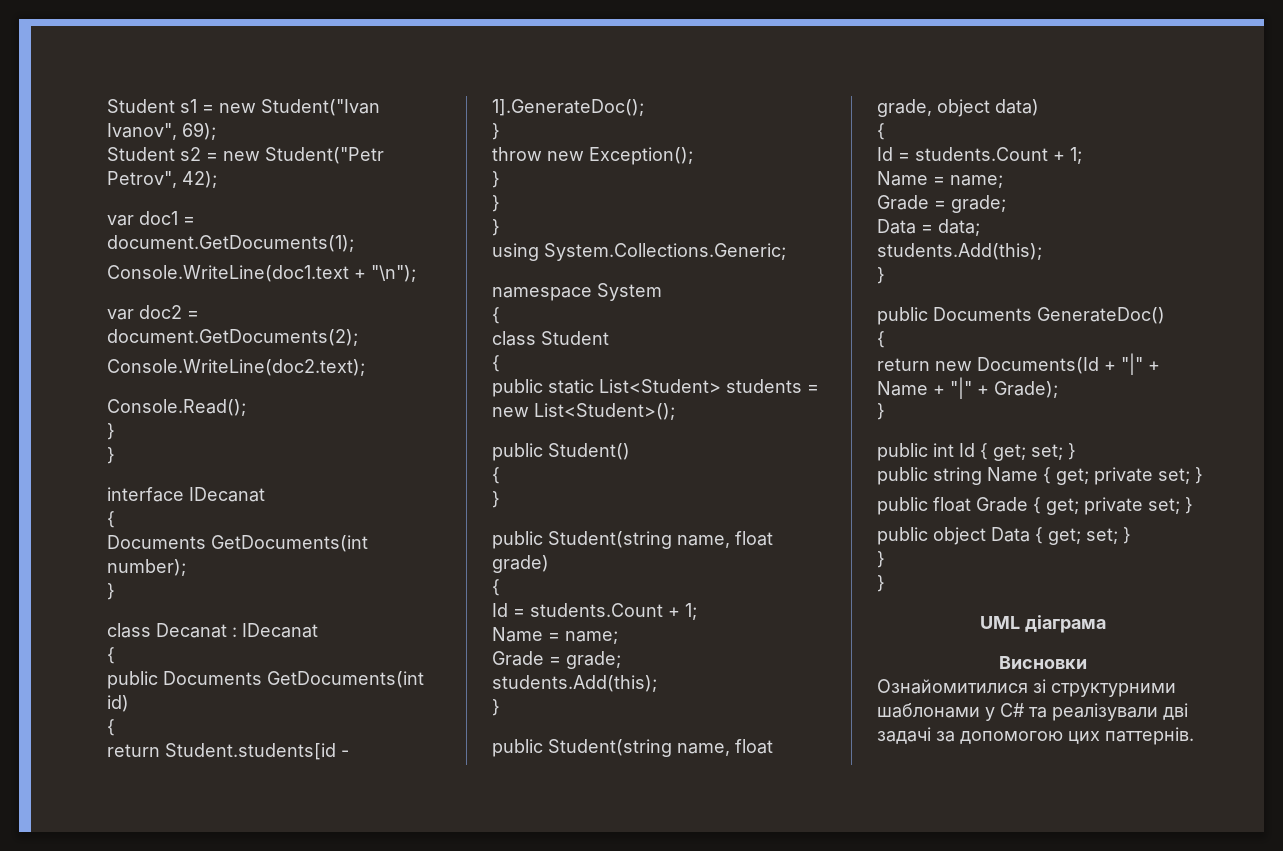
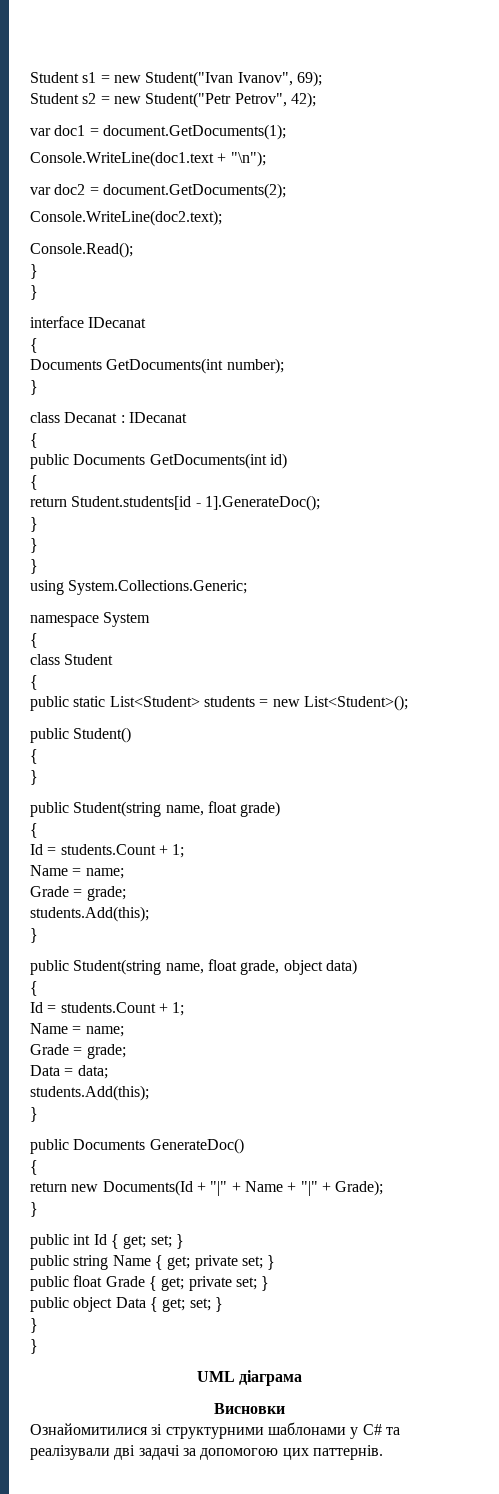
- throw new Exception();
- }

